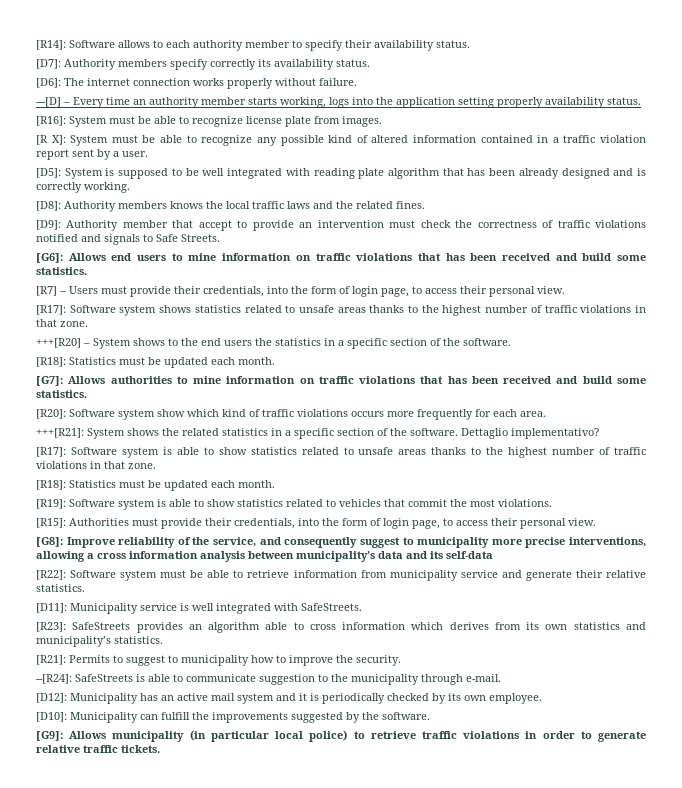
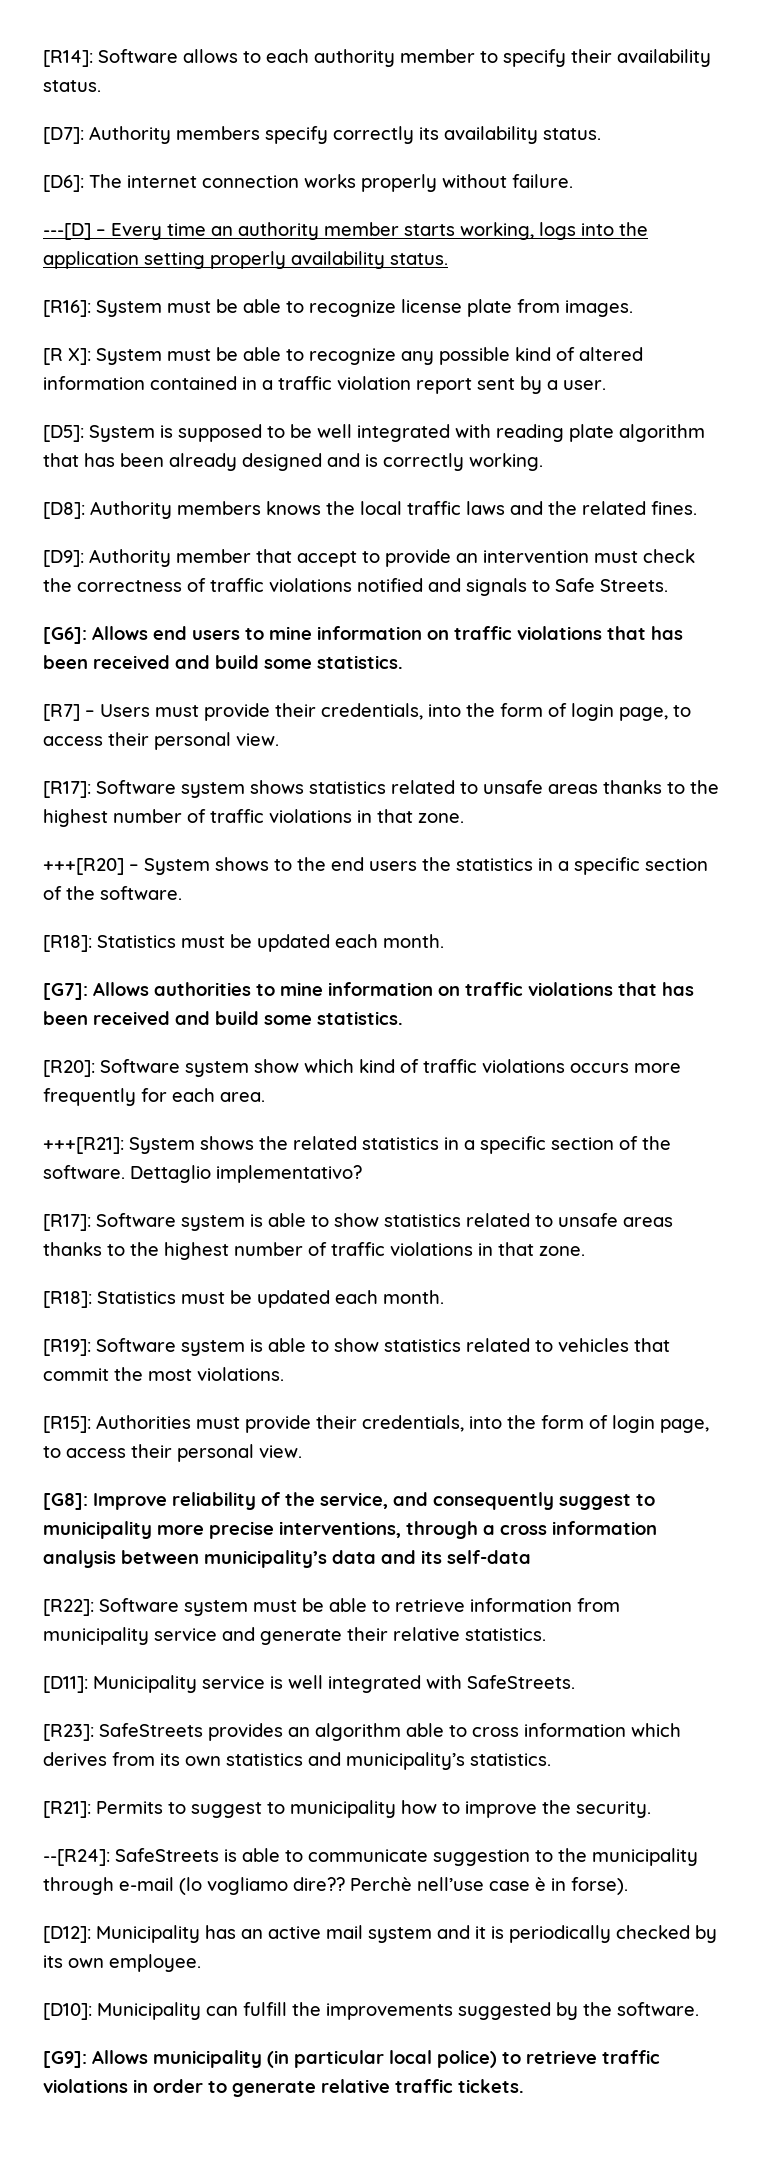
- [G8]: Improve reliability of the service, and consequently suggest to municipality more precise interventions, allowing a cross information analysis between municipality’s data and its self-data
+ [G8]: Improve reliability of the service, and consequently suggest to municipality more precise interventions, through a cross information analysis between municipality’s data and its self-data
- --[R24]: SafeStreets is able to communicate suggestion to the municipality through e-mail.
+ --[R24]: SafeStreets is able to communicate suggestion to the municipality through e-mail (lo vogliamo dire?? Perchè nell’use case è in forse).

